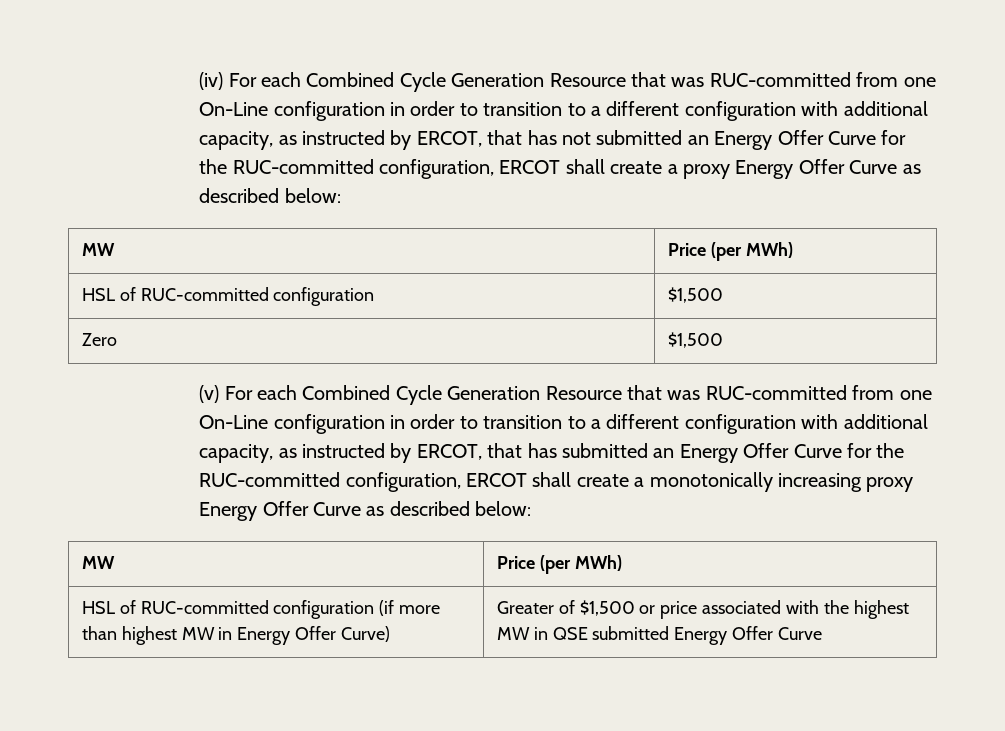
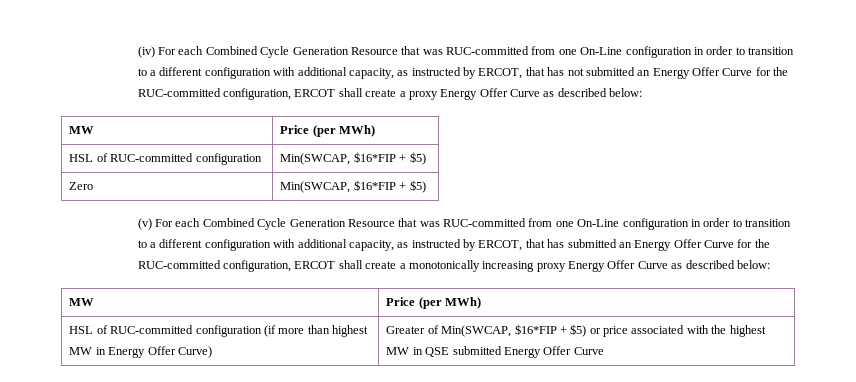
- HSL of RUC-committed configuration | $1,500
- Zero | $1,500
+ HSL of RUC-committed configuration | Min(SWCAP, $16*FIP + $5)
+ Zero | Min(SWCAP, $16*FIP + $5)
- HSL of RUC-committed configuration (if more than highest MW in Energy Offer Curve) | Greater of $1,500 or price associated with the highest MW in QSE submitted Energy Offer Curve
+ HSL of RUC-committed configuration (if more than highest MW in Energy Offer Curve) | Greater of Min(SWCAP, $16*FIP + $5) or price associated with the highest MW in QSE submitted Energy Offer Curve

